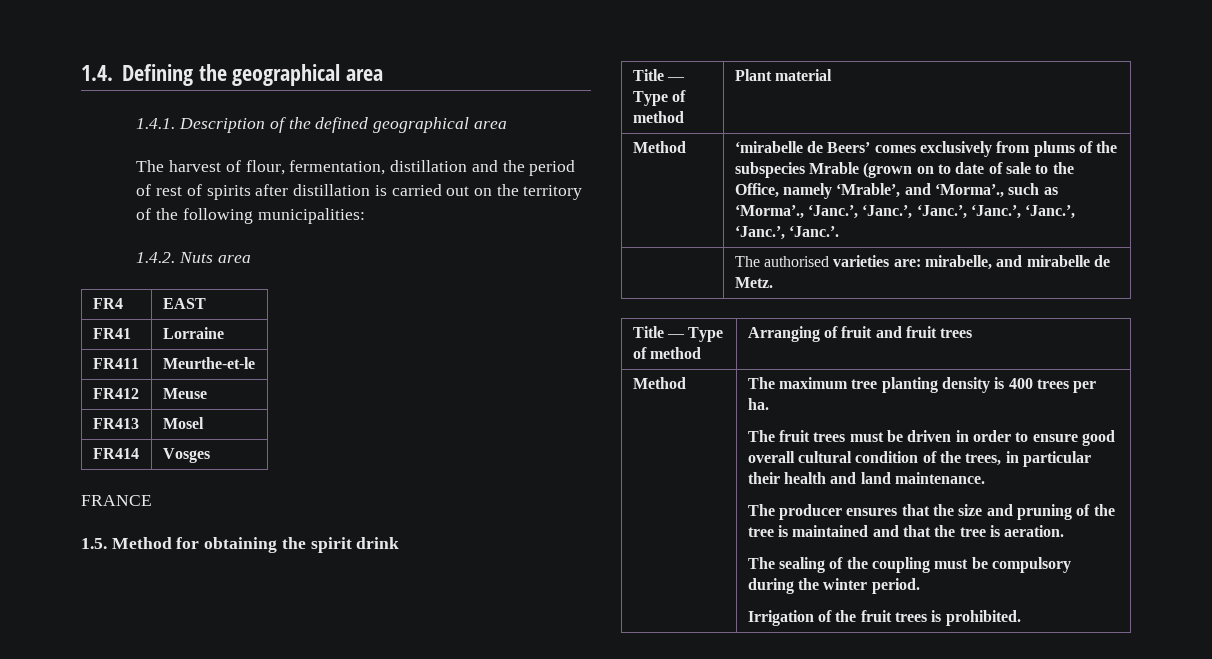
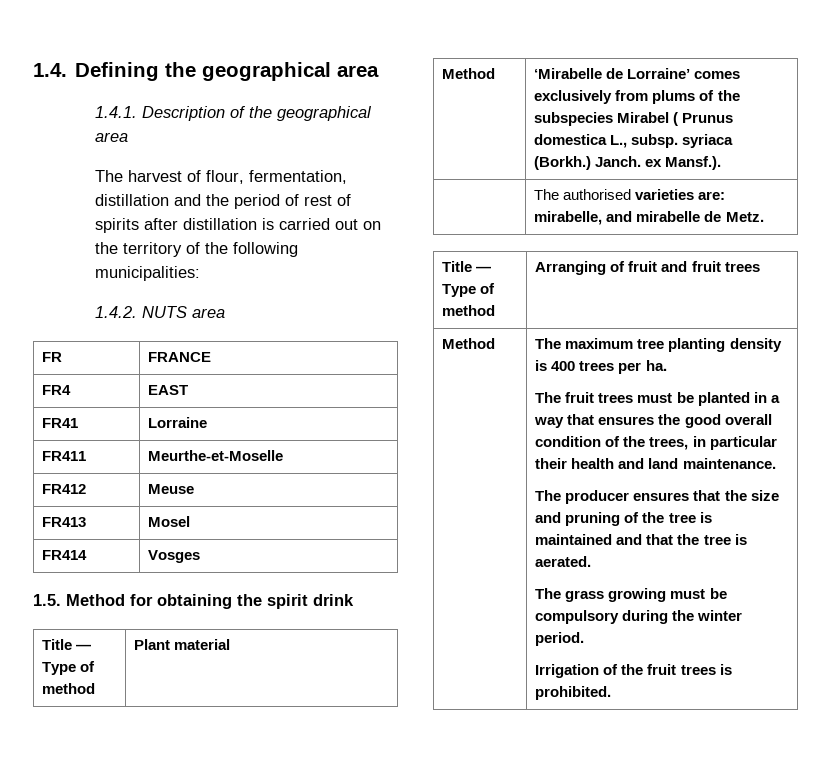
- 1.4.1. Description of the defined geographical area
+ 1.4.1. Description of the geographical area
- 1.4.2. Nuts area
+ 1.4.2. NUTS area
+ FR | FRANCE
- FR411 | Meurthe-et-le
+ FR411 | Meurthe-et-Moselle
- FRANCE
- Method | ‘mirabelle de Beers’ comes exclusively from plums of the subspecies Mrable (grown on to date of sale to the Office, namely ‘Mrable’, and ‘Morma’., such as ‘Morma’., ‘Janc.’, ‘Janc.’, ‘Janc.’, ‘Janc.’, ‘Janc.’, ‘Janc.’, ‘Janc.’.
+ Method | ‘Mirabelle de Lorraine’ comes exclusively from plums of the subspecies Mirabel ( Prunus domestica L., subsp. syriaca (Borkh.) Janch. ex Mansf.).
- The fruit trees must be driven in order to ensure good overall cultural condition of the trees, in particular their health and land maintenance.
+ The fruit trees must be planted in a way that ensures the good overall condition of the trees, in particular their health and land maintenance.
- The producer ensures that the size and pruning of the tree is maintained and that the tree is aeration.
- The sealing of the coupling must be compulsory during the winter period.
+ The producer ensures that the size and pruning of the tree is maintained and that the tree is aerated.
+ The grass growing must be compulsory during the winter period.

